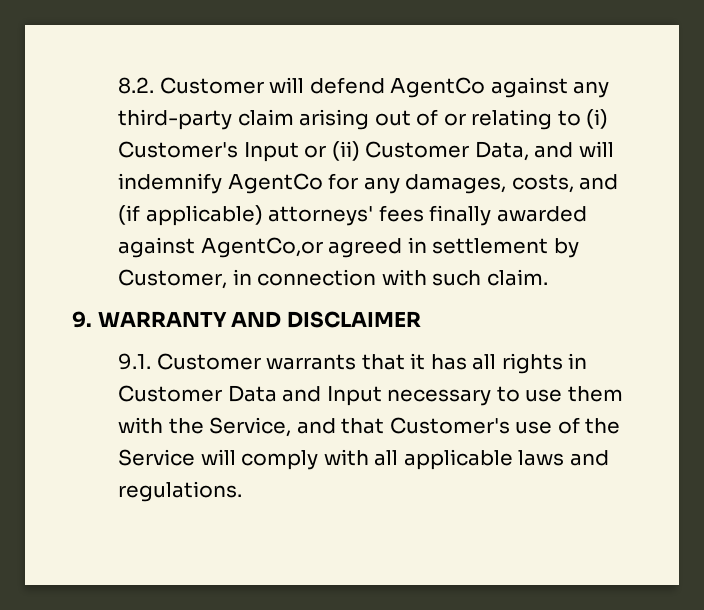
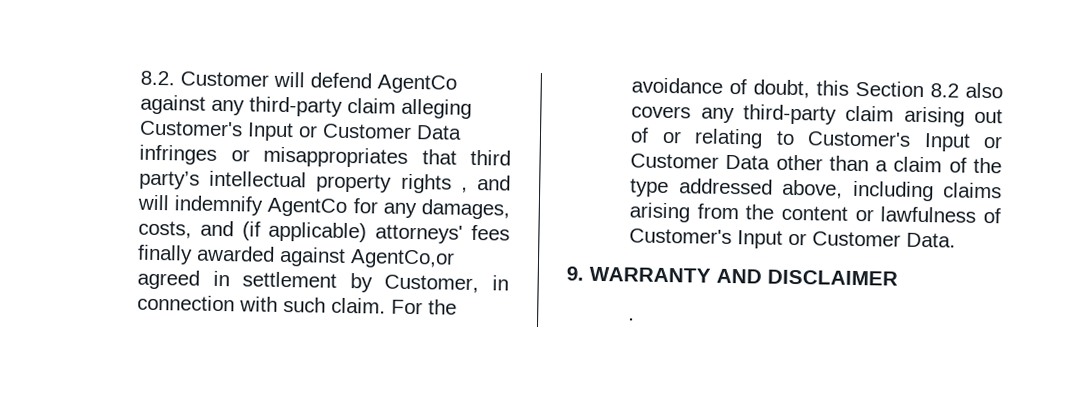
- 8.2. Customer will defend AgentCo against any third-party claim arising out of or relating to (i) Customer's Input or (ii) Customer Data, and will indemnify AgentCo for any damages, costs, and (if applicable) attorneys' fees finally awarded against AgentCo,or agreed in settlement by Customer, in connection with such claim.
+ 8.2. Customer will defend AgentCo against any third-party claim alleging Customer's Input or Customer Data infringes or misappropriates that third party’s intellectual property rights , and will indemnify AgentCo for any damages, costs, and (if applicable) attorneys' fees finally awarded against AgentCo,or agreed in settlement by Customer, in connection with such claim. For the avoidance of doubt, this Section 8.2 also covers any third-party claim arising out of or relating to Customer's Input or Customer Data other than a claim of the type addressed above, including claims arising from the content or lawfulness of Customer's Input or Customer Data.
  9. WARRANTY AND DISCLAIMER
- 9.1. Customer warrants that it has all rights in Customer Data and Input necessary to use them with the Service, and that Customer's use of the Service will comply with all applicable laws and regulations.
+ .

